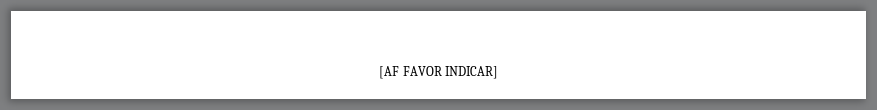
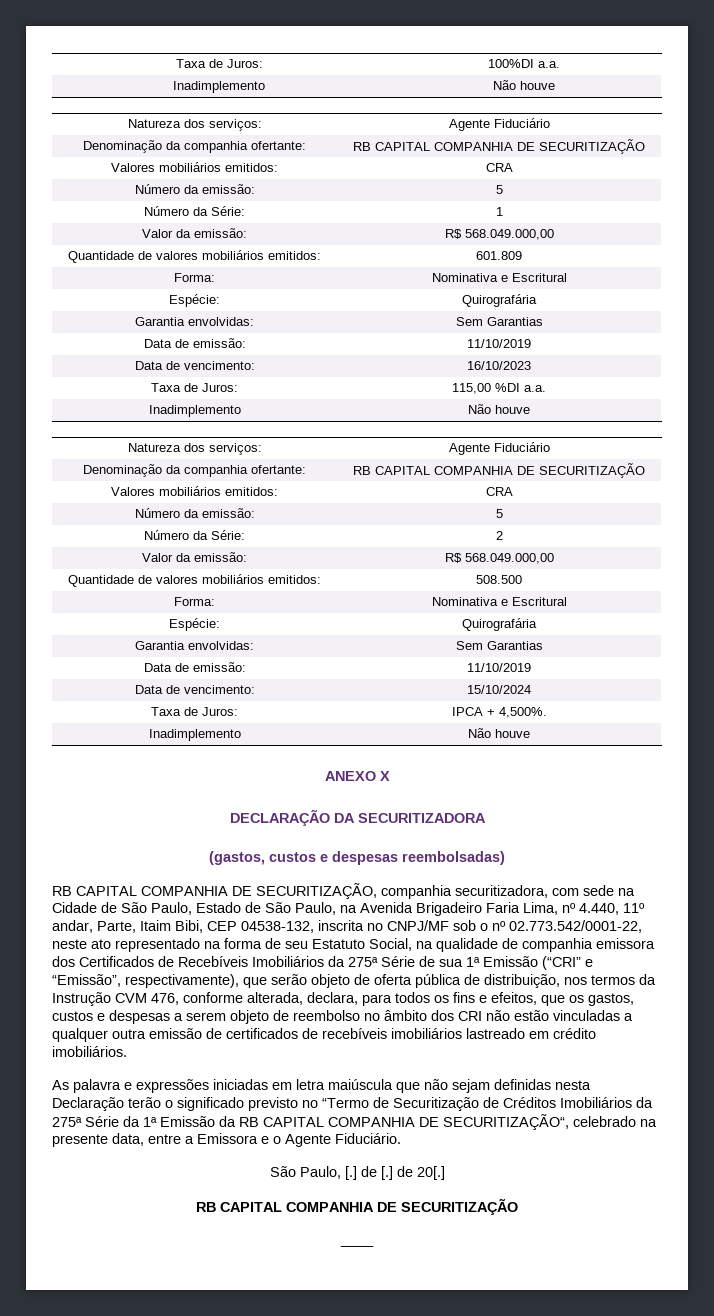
- [AF FAVOR INDICAR]
+ Taxa de Juros: | 100%DI a.a.
+ Inadimplemento | Não houve
+ Natureza dos serviços: | Agente Fiduciário
+ Denominação da companhia ofertante: | RB CAPITAL COMPANHIA DE SECURITIZAÇÃO
+ Valores mobiliários emitidos: | CRA
+ Número da emissão: | 5
+ Número da Série: | 1
+ Valor da emissão: | R$ 568.049.000,00
+ Quantidade de valores mobiliários emitidos: | 601.809
+ Forma: | Nominativa e Escritural
+ Espécie: | Quirografária
+ Garantia envolvidas: | Sem Garantias
+ Data de emissão: | 11/10/2019
+ Data de vencimento: | 16/10/2023
+ Taxa de Juros: | 115,00 %DI a.a.
+ Inadimplemento | Não houve
+ Natureza dos serviços: | Agente Fiduciário
+ Denominação da companhia ofertante: | RB CAPITAL COMPANHIA DE SECURITIZAÇÃO
+ Valores mobiliários emitidos: | CRA
+ Número da emissão: | 5
+ Número da Série: | 2
+ Valor da emissão: | R$ 568.049.000,00
+ Quantidade de valores mobiliários emitidos: | 508.500
+ Forma: | Nominativa e Escritural
+ Espécie: | Quirografária
+ Garantia envolvidas: | Sem Garantias
+ Data de emissão: | 11/10/2019
+ Data de vencimento: | 15/10/2024
+ Taxa de Juros: | IPCA + 4,500%.
+ Inadimplemento | Não houve
+ ANEXO X
+ DECLARAÇÃO DA SECURITIZADORA
+ (gastos, custos e despesas reembolsadas)
+ RB CAPITAL COMPANHIA DE SECURITIZAÇÃO, companhia securitizadora, com sede na Cidade de São Paulo, Estado de São Paulo, na Avenida Brigadeiro Faria Lima, nº 4.440, 11º andar, Parte, Itaim Bibi, CEP 04538-132, inscrita no CNPJ/MF sob o nº 02.773.542/0001-22, neste ato representado na forma de seu Estatuto Social, na qualidade de companhia emissora dos Certificados de Recebíveis Imobiliários da 275ª Série de sua 1ª Emissão (“CRI” e “Emissão”, respectivamente), que serão objeto de oferta pública de distribuição, nos termos da Instrução CVM 476, conforme alterada, declara, para todos os fins e efeitos, que os gastos, custos e despesas a serem objeto de reembolso no âmbito dos CRI não estão vinculadas a qualquer outra emissão de certificados de recebíveis imobiliários lastreado em crédito imobiliários.
+ As palavra e expressões iniciadas em letra maiúscula que não sejam definidas nesta Declaração terão o significado previsto no “Termo de Securitização de Créditos Imobiliários da 275ª Série da 1ª Emissão da RB CAPITAL COMPANHIA DE SECURITIZAÇÃO“, celebrado na presente data, entre a Emissora e o Agente Fiduciário.
+ São Paulo, [.] de [.] de 20[.]
+ RB CAPITAL COMPANHIA DE SECURITIZAÇÃO
+ ____

